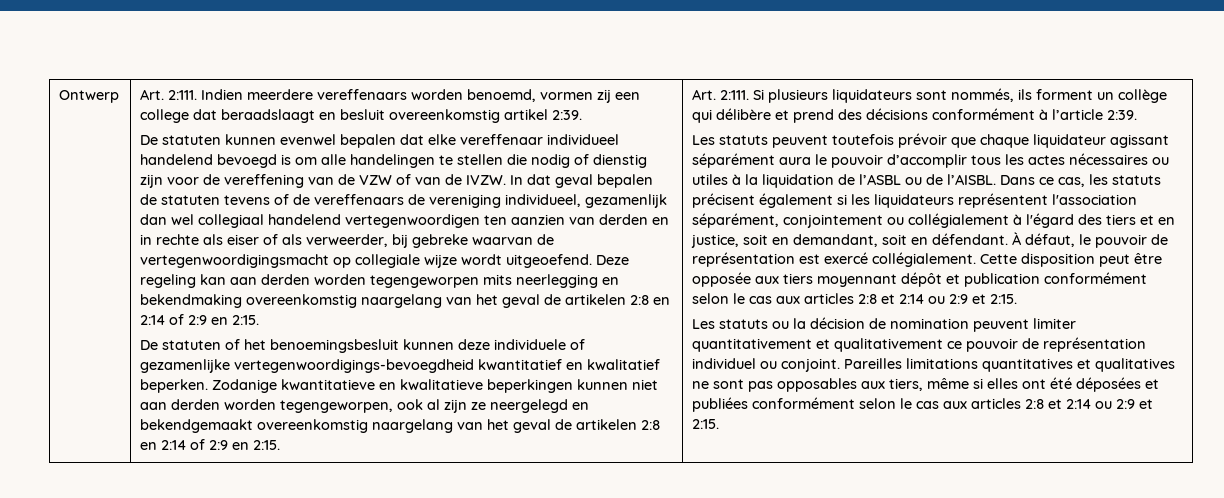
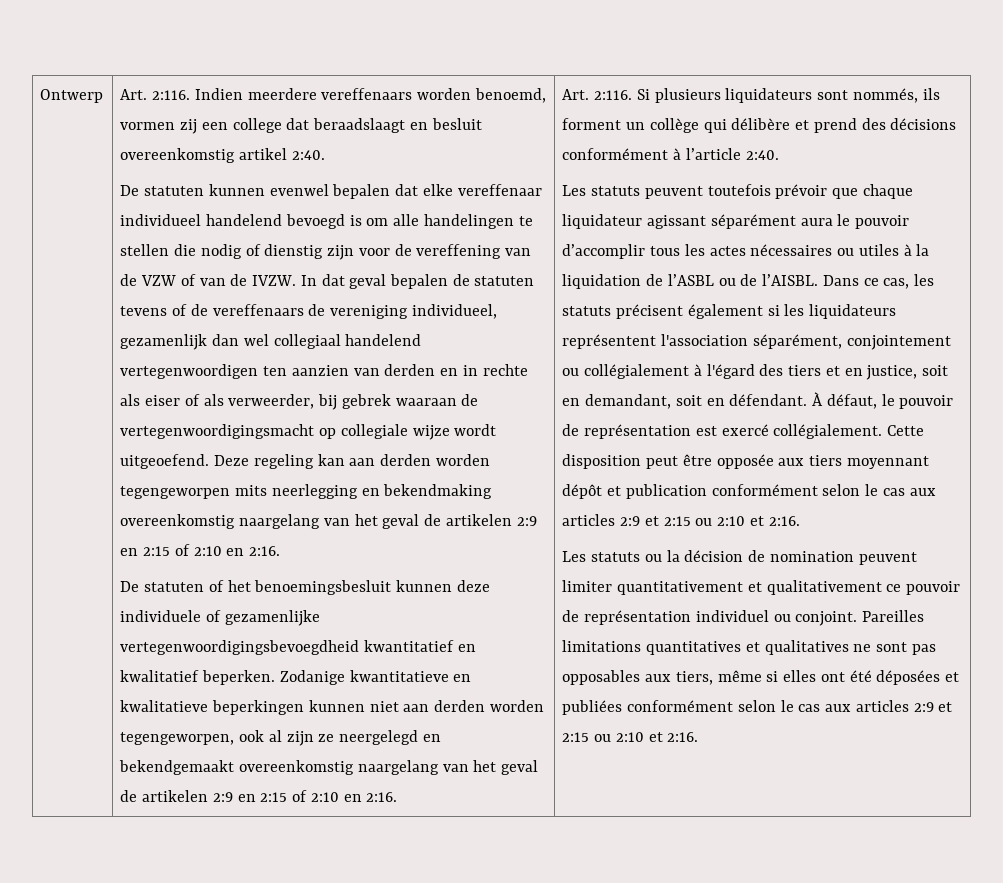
- Ontwerp | Art. 2:111.
+ Ontwerp | Art. 2:116.
- Indien meerdere vereffenaars worden benoemd, vormen zij een college dat beraadslaagt en besluit overeenkomstig artikel 2:39.
+ Indien meerdere vereffenaars worden benoemd, vormen zij een college dat beraadslaagt en besluit overeenkomstig artikel 2:40.
- In dat geval bepalen de statuten tevens of de vereffenaars de vereniging individueel, gezamenlijk dan wel collegiaal handelend vertegenwoordigen ten aanzien van derden en in rechte als eiser of als verweerder, bij gebreke waarvan de vertegenwoordigingsmacht op collegiale wijze wordt uitgeoefend.
+ In dat geval bepalen de statuten tevens of de vereffenaars de vereniging individueel, gezamenlijk dan wel collegiaal handelend vertegenwoordigen ten aanzien van derden en in rechte als eiser of als verweerder, bij gebrek waaraan de vertegenwoordigingsmacht op collegiale wijze wordt uitgeoefend.
- Deze regeling kan aan derden worden tegengeworpen mits neerlegging en bekendmaking overeenkomstig naargelang van het geval de artikelen 2:8 en 2:14 of 2:9 en 2:15.
+ Deze regeling kan aan derden worden tegengeworpen mits neerlegging en bekendmaking overeenkomstig naargelang van het geval de artikelen 2:9 en 2:15 of 2:10 en 2:16.
- De statuten of het benoemingsbesluit kunnen deze individuele of gezamenlijke vertegenwoordigings-bevoegdheid kwantitatief en kwalitatief beperken.
+ De statuten of het benoemingsbesluit kunnen deze individuele of gezamenlijke vertegenwoordigingsbevoegdheid kwantitatief en kwalitatief beperken.
- Zodanige kwantitatieve en kwalitatieve beperkingen kunnen niet aan derden worden tegengeworpen, ook al zijn ze neergelegd en bekendgemaakt overeenkomstig naargelang van het geval de artikelen 2:8 en 2:14 of 2:9 en 2:15. | Art. 2:111.
+ Zodanige kwantitatieve en kwalitatieve beperkingen kunnen niet aan derden worden tegengeworpen, ook al zijn ze neergelegd en bekendgemaakt overeenkomstig naargelang van het geval de artikelen 2:9 en 2:15 of 2:10 en 2:16. | Art. 2:116.
- Si plusieurs liquidateurs sont nommés, ils forment un collège qui délibère et prend des décisions conformément à l’article 2:39.
+ Si plusieurs liquidateurs sont nommés, ils forment un collège qui délibère et prend des décisions conformément à l’article 2:40.
- Cette disposition peut être opposée aux tiers moyennant dépôt et publication conformément selon le cas aux articles 2:8 et 2:14 ou 2:9 et 2:15.
+ Cette disposition peut être opposée aux tiers moyennant dépôt et publication conformément selon le cas aux articles 2:9 et 2:15 ou 2:10 et 2:16.
- Pareilles limitations quantitatives et qualitatives ne sont pas opposables aux tiers, même si elles ont été déposées et publiées conformément selon le cas aux articles 2:8 et 2:14 ou 2:9 et 2:15.
+ Pareilles limitations quantitatives et qualitatives ne sont pas opposables aux tiers, même si elles ont été déposées et publiées conformément selon le cas aux articles 2:9 et 2:15 ou 2:10 et 2:16.

